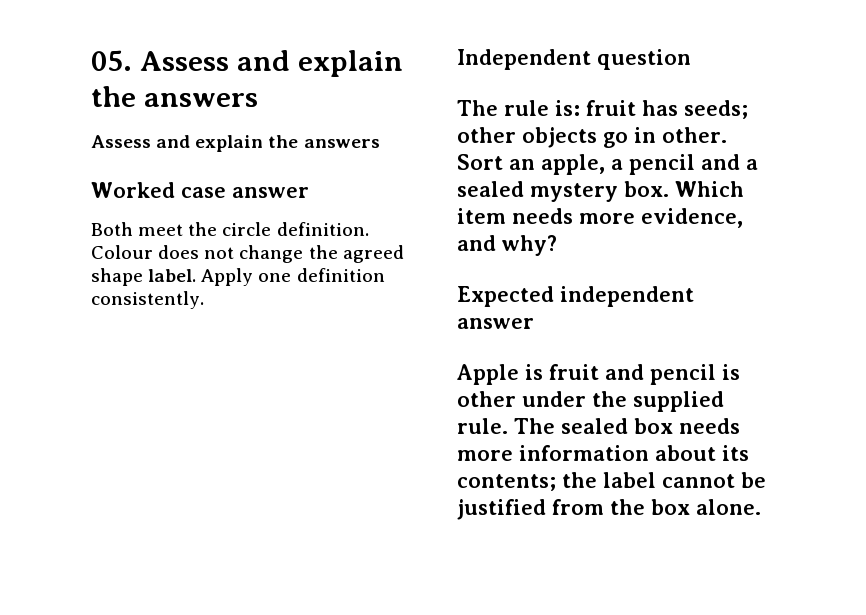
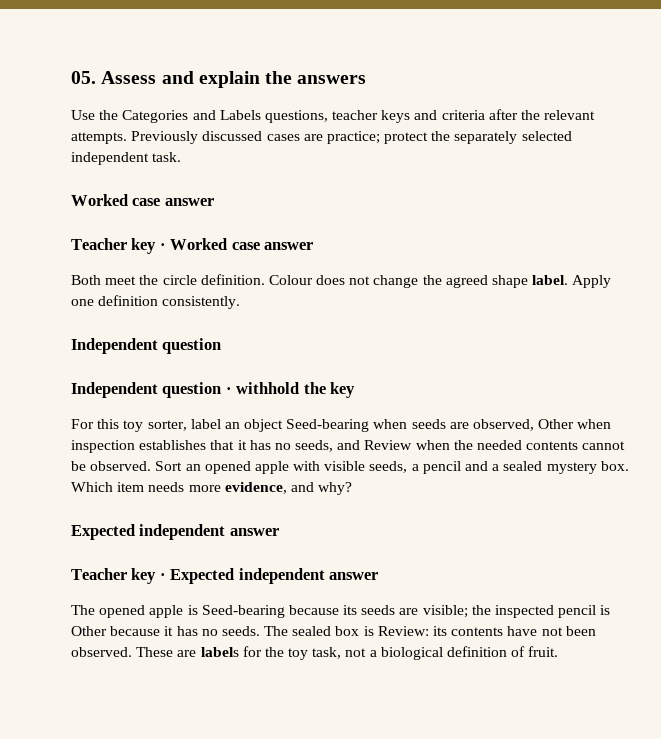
  05. Assess and explain the answers
- Assess and explain the answers
+ Use the Categories and Labels questions, teacher keys and criteria after the relevant attempts. Previously discussed cases are practice; protect the separately selected independent task.
  Worked case answer
+ Teacher key · Worked case answer
- The rule is: fruit has seeds; other objects go in other. Sort an apple, a pencil and a sealed mystery box.
+ Independent question · withhold the key
+ For this toy sorter, label an object Seed-bearing when seeds are observed, Other when inspection establishes that it has no seeds, and Review when the needed contents cannot be observed. Sort an opened apple with visible seeds, a pencil and a sealed mystery box.
- Apple is fruit and pencil is other under the supplied rule. The sealed box needs more information about its contents; the label cannot be justified from the box alone.
+ Teacher key · Expected independent answer
+ The opened apple is Seed-bearing because its seeds are visible; the inspected pencil is Other because it has no seeds. The sealed box is Review: its contents have not been observed. These are labels for the toy task, not a biological definition of fruit.

